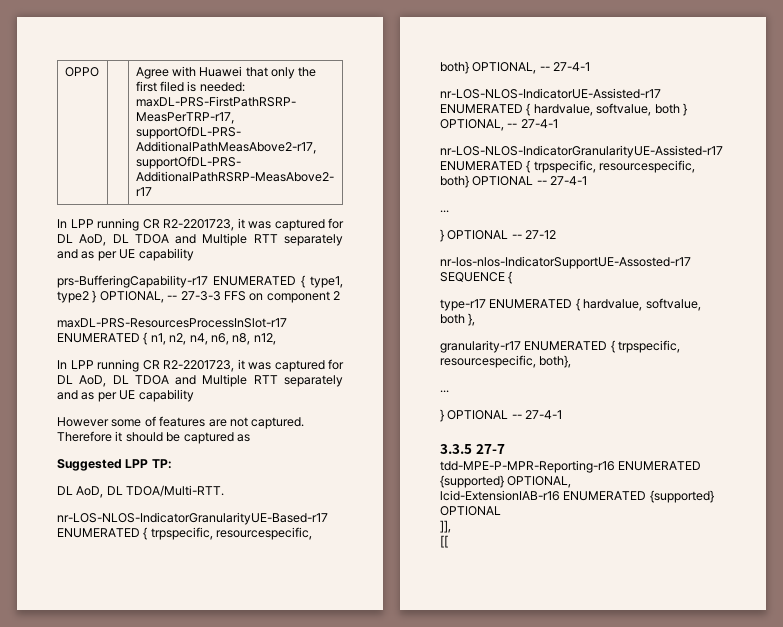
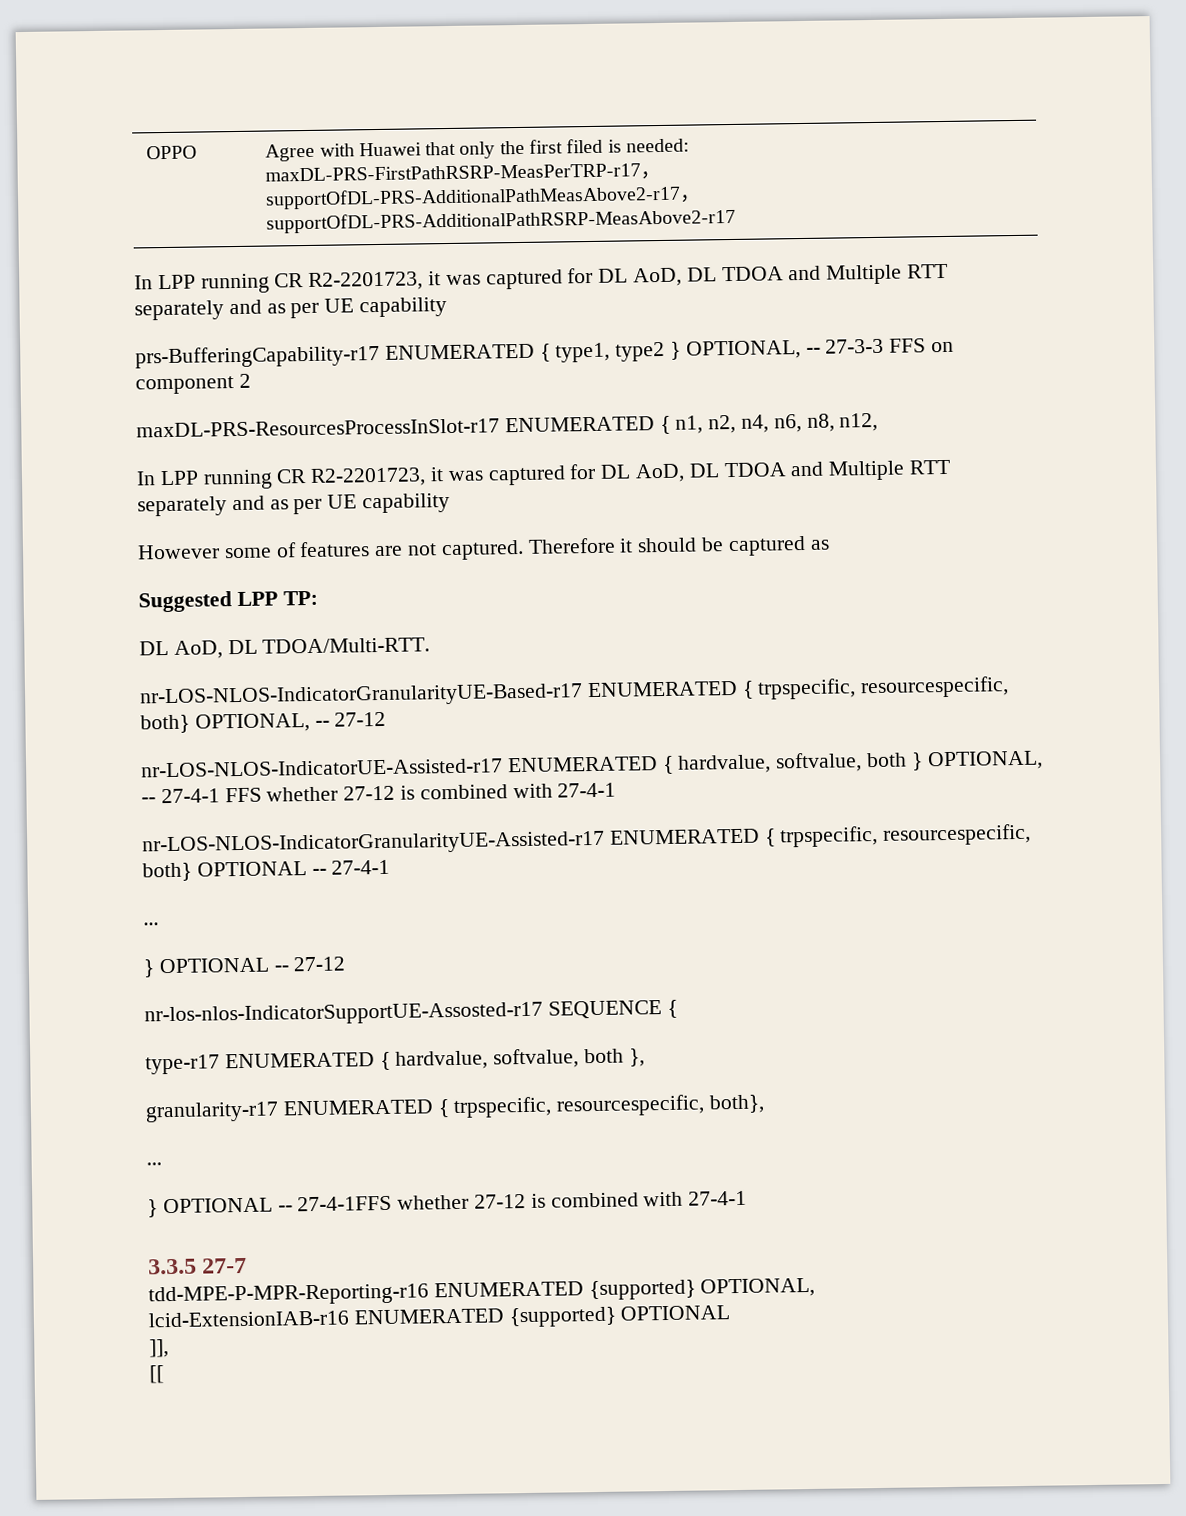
- nr-LOS-NLOS-IndicatorGranularityUE-Based-r17 ENUMERATED { trpspecific, resourcespecific, both} OPTIONAL, -- 27-4-1
+ nr-LOS-NLOS-IndicatorGranularityUE-Based-r17 ENUMERATED { trpspecific, resourcespecific, both} OPTIONAL, -- 27-12
- nr-LOS-NLOS-IndicatorUE-Assisted-r17 ENUMERATED { hardvalue, softvalue, both } OPTIONAL, -- 27-4-1
+ nr-LOS-NLOS-IndicatorUE-Assisted-r17 ENUMERATED { hardvalue, softvalue, both } OPTIONAL, -- 27-4-1 FFS whether 27-12 is combined with 27-4-1
- } OPTIONAL -- 27-4-1
+ } OPTIONAL -- 27-4-1FFS whether 27-12 is combined with 27-4-1

